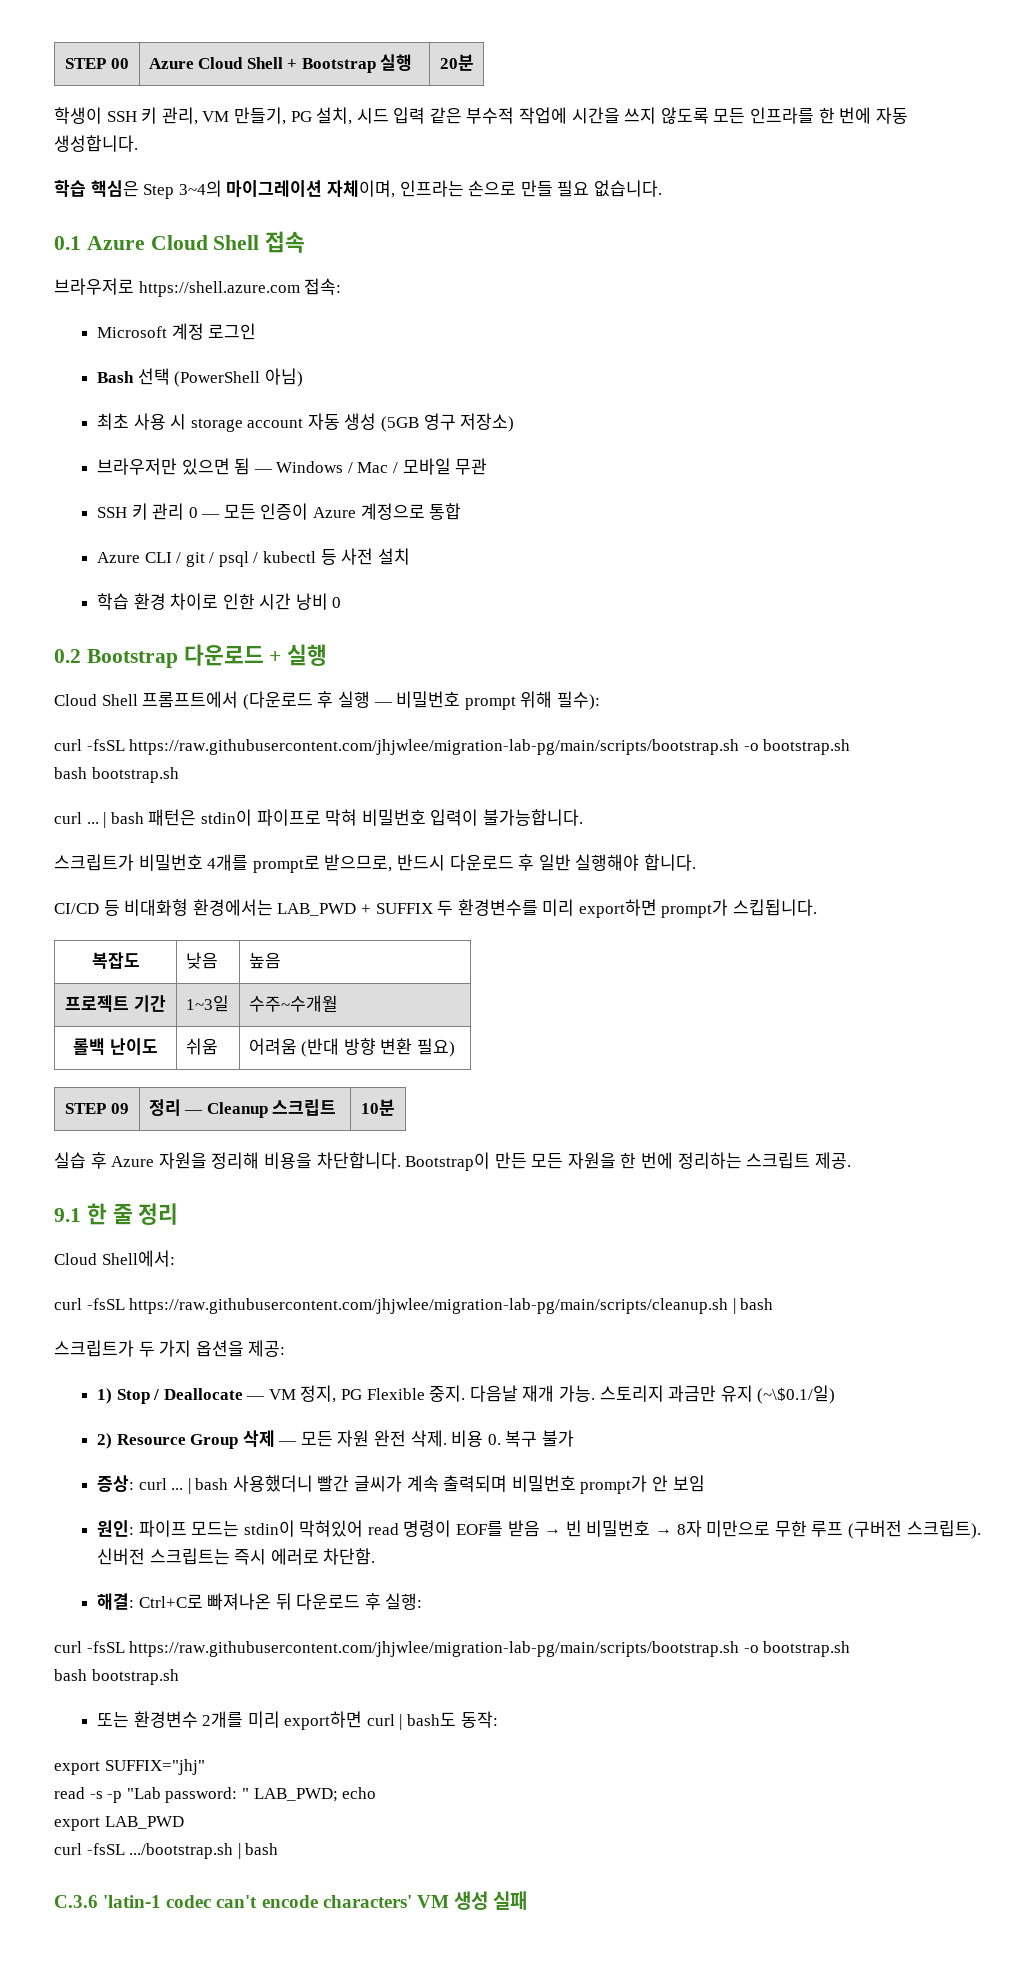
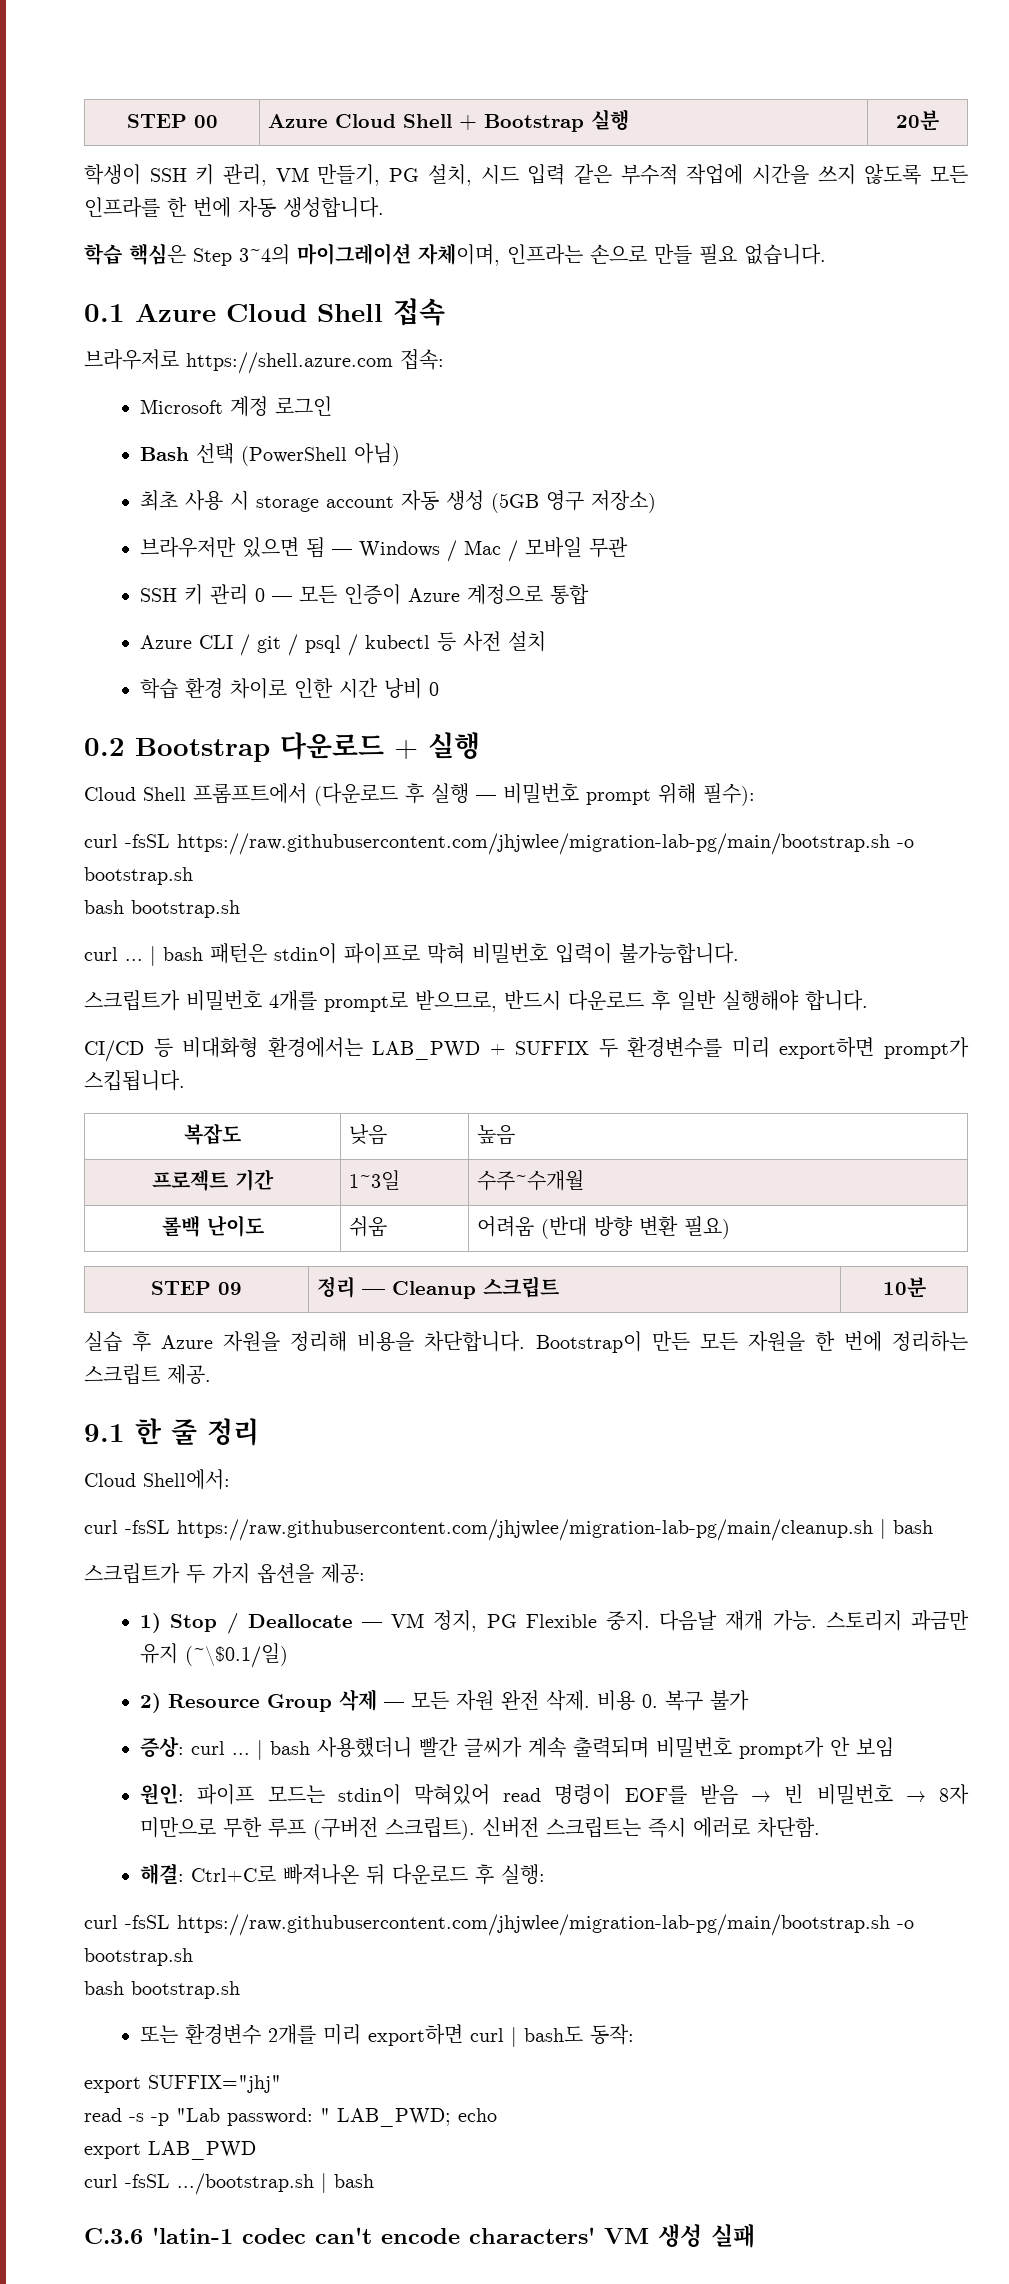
  Cloud Shell 프롬프트에서 (다운로드 후 실행 — 비밀번호 prompt 위해 필수):
- curl -fsSL https://raw.githubusercontent.com/jhjwlee/migration-lab-pg/main/scripts/bootstrap.sh -o bootstrap.sh
+ curl -fsSL https://raw.githubusercontent.com/jhjwlee/migration-lab-pg/main/bootstrap.sh -o bootstrap.sh
- curl -fsSL https://raw.githubusercontent.com/jhjwlee/migration-lab-pg/main/scripts/cleanup.sh | bash
+ curl -fsSL https://raw.githubusercontent.com/jhjwlee/migration-lab-pg/main/cleanup.sh | bash
  해결: Ctrl+C로 빠져나온 뒤 다운로드 후 실행:
- curl -fsSL https://raw.githubusercontent.com/jhjwlee/migration-lab-pg/main/scripts/bootstrap.sh -o bootstrap.sh
+ curl -fsSL https://raw.githubusercontent.com/jhjwlee/migration-lab-pg/main/bootstrap.sh -o bootstrap.sh

